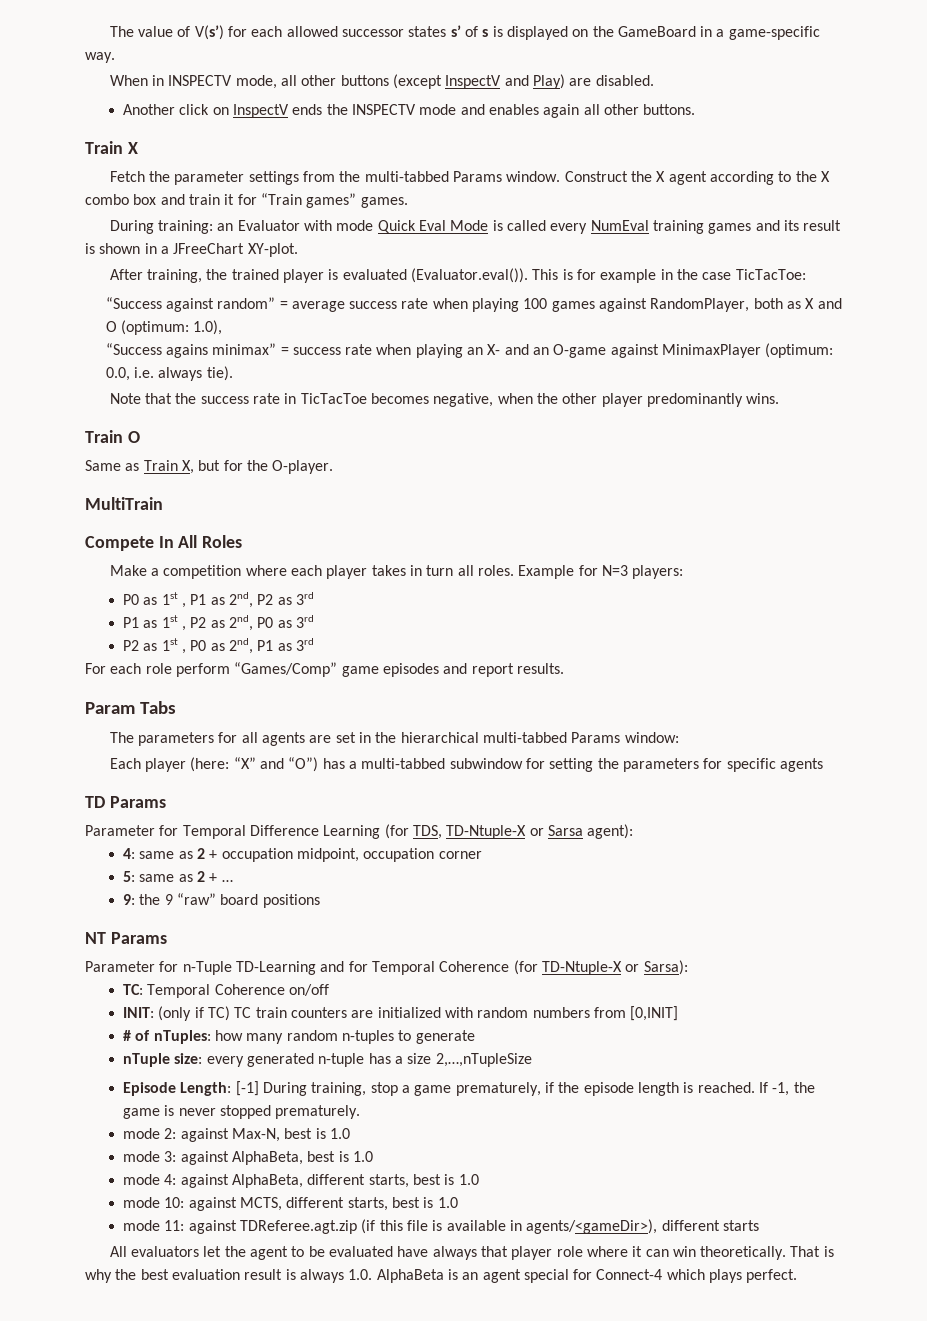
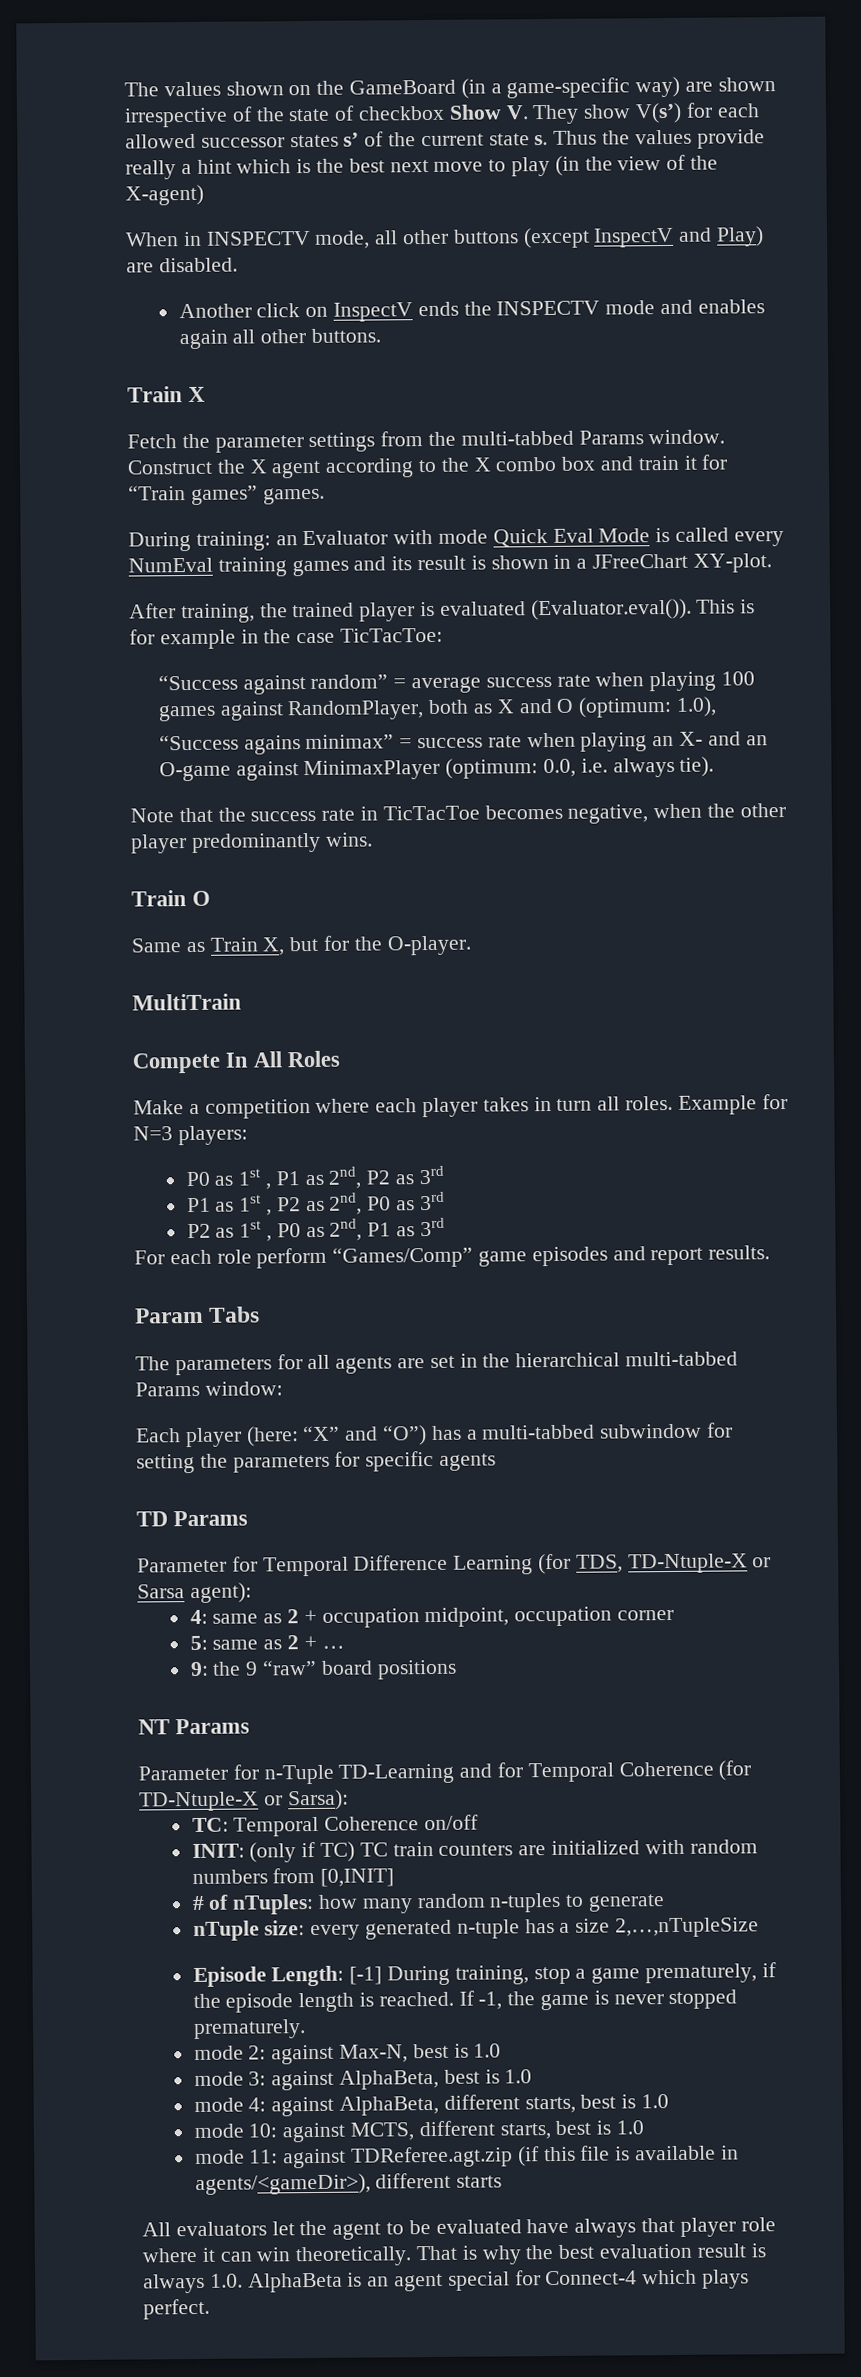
- The value of V(s’) for each allowed successor states s’ of s is displayed on the GameBoard in a game-specific way.
+ The values shown on the GameBoard (in a game-specific way) are shown irrespective of the state of checkbox Show V. They show V(s’) for each allowed successor states s’ of the current state s. Thus the values provide really a hint which is the best next move to play (in the view of the X-agent)

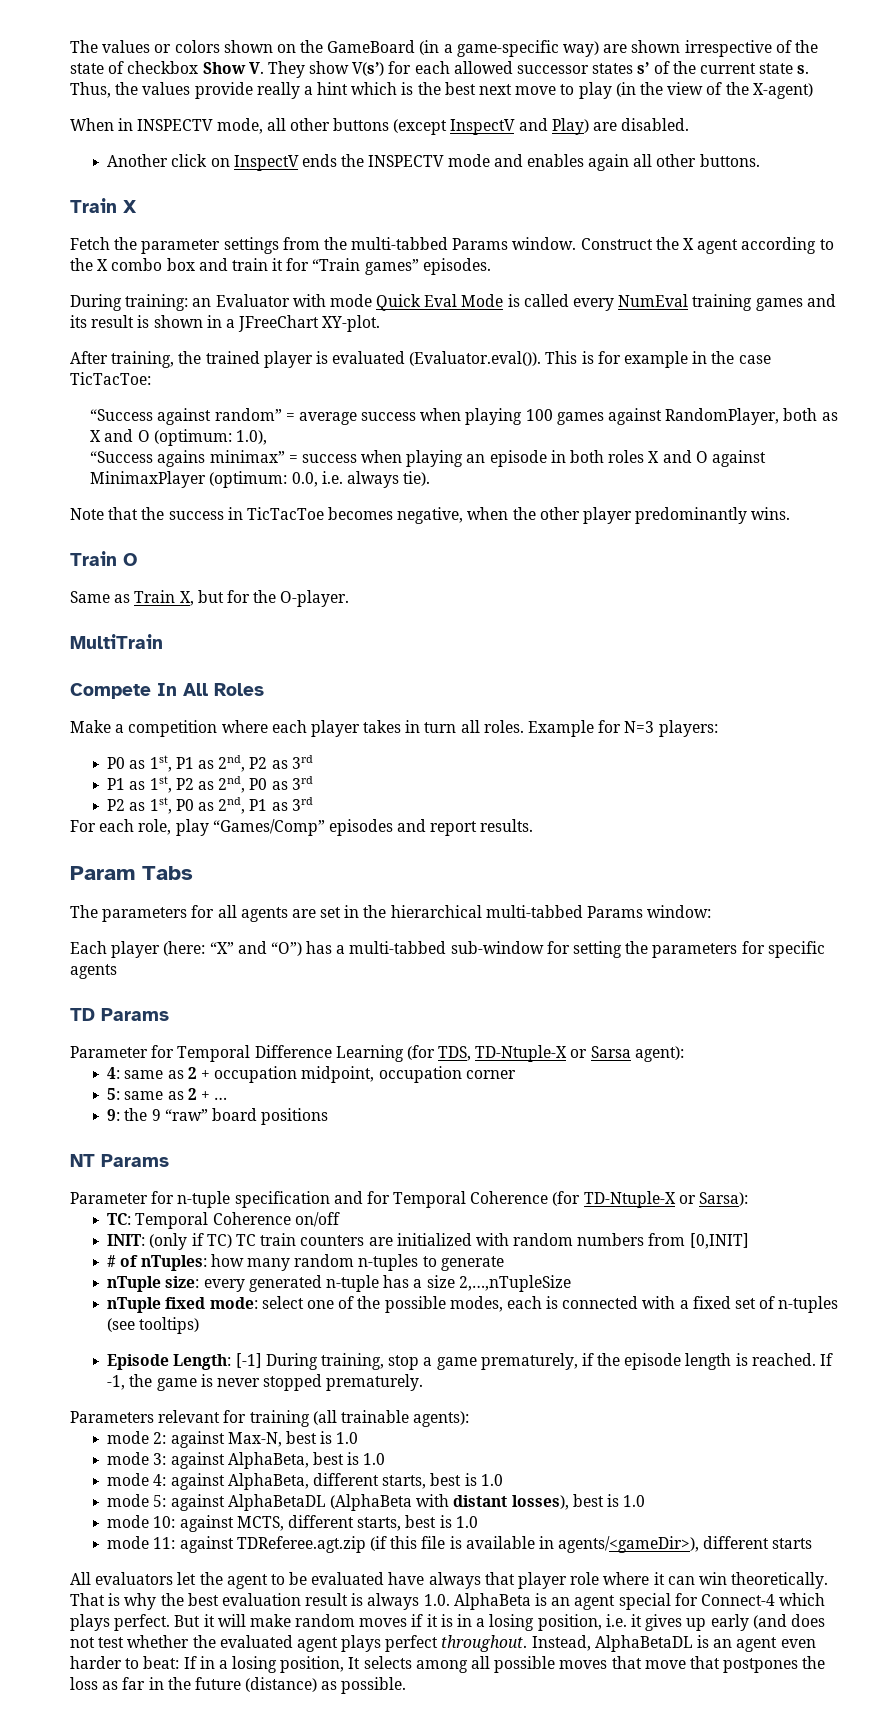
- The values shown on the GameBoard (in a game-specific way) are shown irrespective of the state of checkbox Show V. They show V(s’) for each allowed successor states s’ of the current state s.
+ The values or colors shown on the GameBoard (in a game-specific way) are shown irrespective of the state of checkbox Show V. They show V(s’) for each allowed successor states s’ of the current state s.
- Thus the values provide really a hint which is the best next move to play (in the view of the X-agent)
+ Thus, the values provide really a hint which is the best next move to play (in the view of the X-agent)
- Construct the X agent according to the X combo box and train it for “Train games” games.
+ Construct the X agent according to the X combo box and train it for “Train games” episodes.
- “Success against random” = average success rate when playing 100 games against RandomPlayer, both as X and O (optimum: 1.0),
+ “Success against random” = average success when playing 100 games against RandomPlayer, both as X and O (optimum: 1.0),
- “Success agains minimax” = success rate when playing an X- and an O-game against MinimaxPlayer (optimum: 0.0, i.e. always tie).
+ “Success agains minimax” = success when playing an episode in both roles X and O against MinimaxPlayer (optimum: 0.0, i.e. always tie).
- Note that the success rate in TicTacToe becomes negative, when the other player predominantly wins.
+ Note that the success in TicTacToe becomes negative, when the other player predominantly wins.
- P0 as 1st , P1 as 2nd, P2 as 3rd
+ P0 as 1st, P1 as 2nd, P2 as 3rd
- P1 as 1st , P2 as 2nd, P0 as 3rd
+ P1 as 1st, P2 as 2nd, P0 as 3rd
- P2 as 1st , P0 as 2nd, P1 as 3rd
+ P2 as 1st, P0 as 2nd, P1 as 3rd
- For each role perform “Games/Comp” game episodes and report results.
+ For each role, play “Games/Comp” episodes and report results.
- Each player (here: “X” and “O”) has a multi-tabbed subwindow for setting the parameters for specific agents
+ Each player (here: “X” and “O”) has a multi-tabbed sub-window for setting the parameters for specific agents
- Parameter for n-Tuple TD-Learning and for Temporal Coherence (for TD-Ntuple-X or Sarsa):
+ Parameter for n-tuple specification and for Temporal Coherence (for TD-Ntuple-X or Sarsa):
+ nTuple fixed mode: select one of the possible modes, each is connected with a fixed set of n-tuples (see tooltips)
+ Parameters relevant for training (all trainable agents):
+ mode 5: against AlphaBetaDL (AlphaBeta with distant losses), best is 1.0
+ But it will make random moves if it is in a losing position, i.e. it gives up early (and does not test whether the evaluated agent plays perfect throughout. Instead, AlphaBetaDL is an agent even harder to beat: If in a losing position, It selects among all possible moves that move that postpones the loss as far in the future (distance) as possible.

